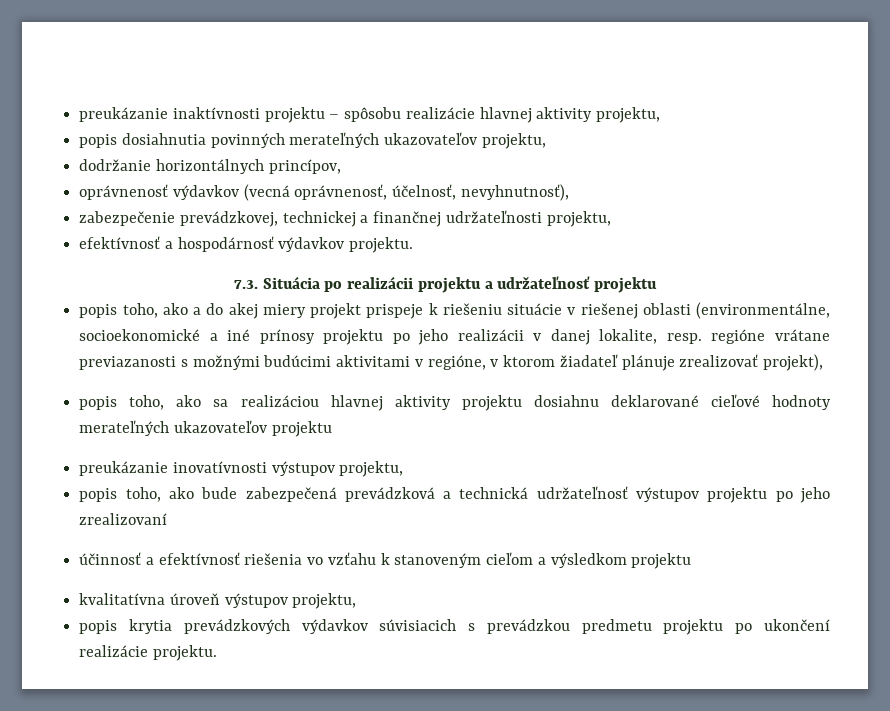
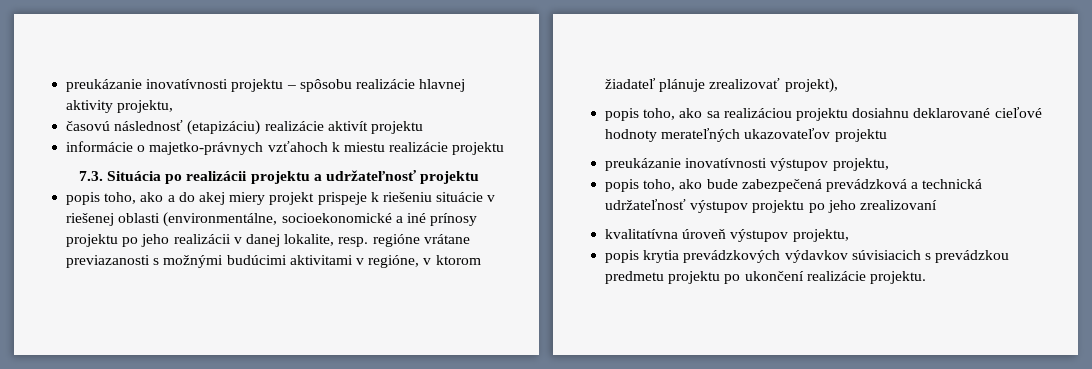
- preukázanie inaktívnosti projektu – spôsobu realizácie hlavnej aktivity projektu,
+ preukázanie inovatívnosti projektu – spôsobu realizácie hlavnej aktivity projektu,
- popis dosiahnutia povinných merateľných ukazovateľov projektu,
- dodržanie horizontálnych princípov,
- oprávnenosť výdavkov (vecná oprávnenosť, účelnosť, nevyhnutnosť),
- zabezpečenie prevádzkovej, technickej a finančnej udržateľnosti projektu,
- efektívnosť a hospodárnosť výdavkov projektu.
+ časovú následnosť (etapizáciu) realizácie aktivít projektu
+ informácie o majetko-právnych vzťahoch k miestu realizácie projektu
- popis toho, ako sa realizáciou hlavnej aktivity projektu dosiahnu deklarované cieľové hodnoty merateľných ukazovateľov projektu
+ popis toho, ako sa realizáciou projektu dosiahnu deklarované cieľové hodnoty merateľných ukazovateľov projektu
- účinnosť a efektívnosť riešenia vo vzťahu k stanoveným cieľom a výsledkom projektu

